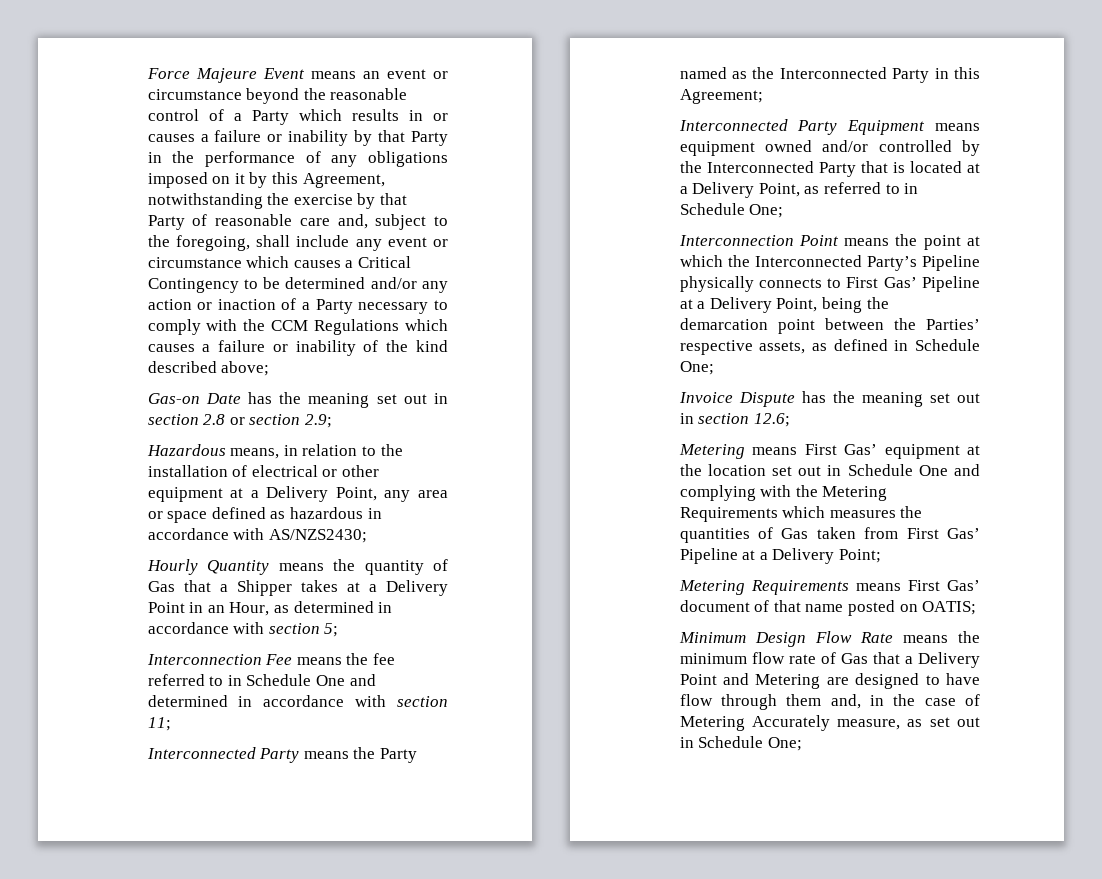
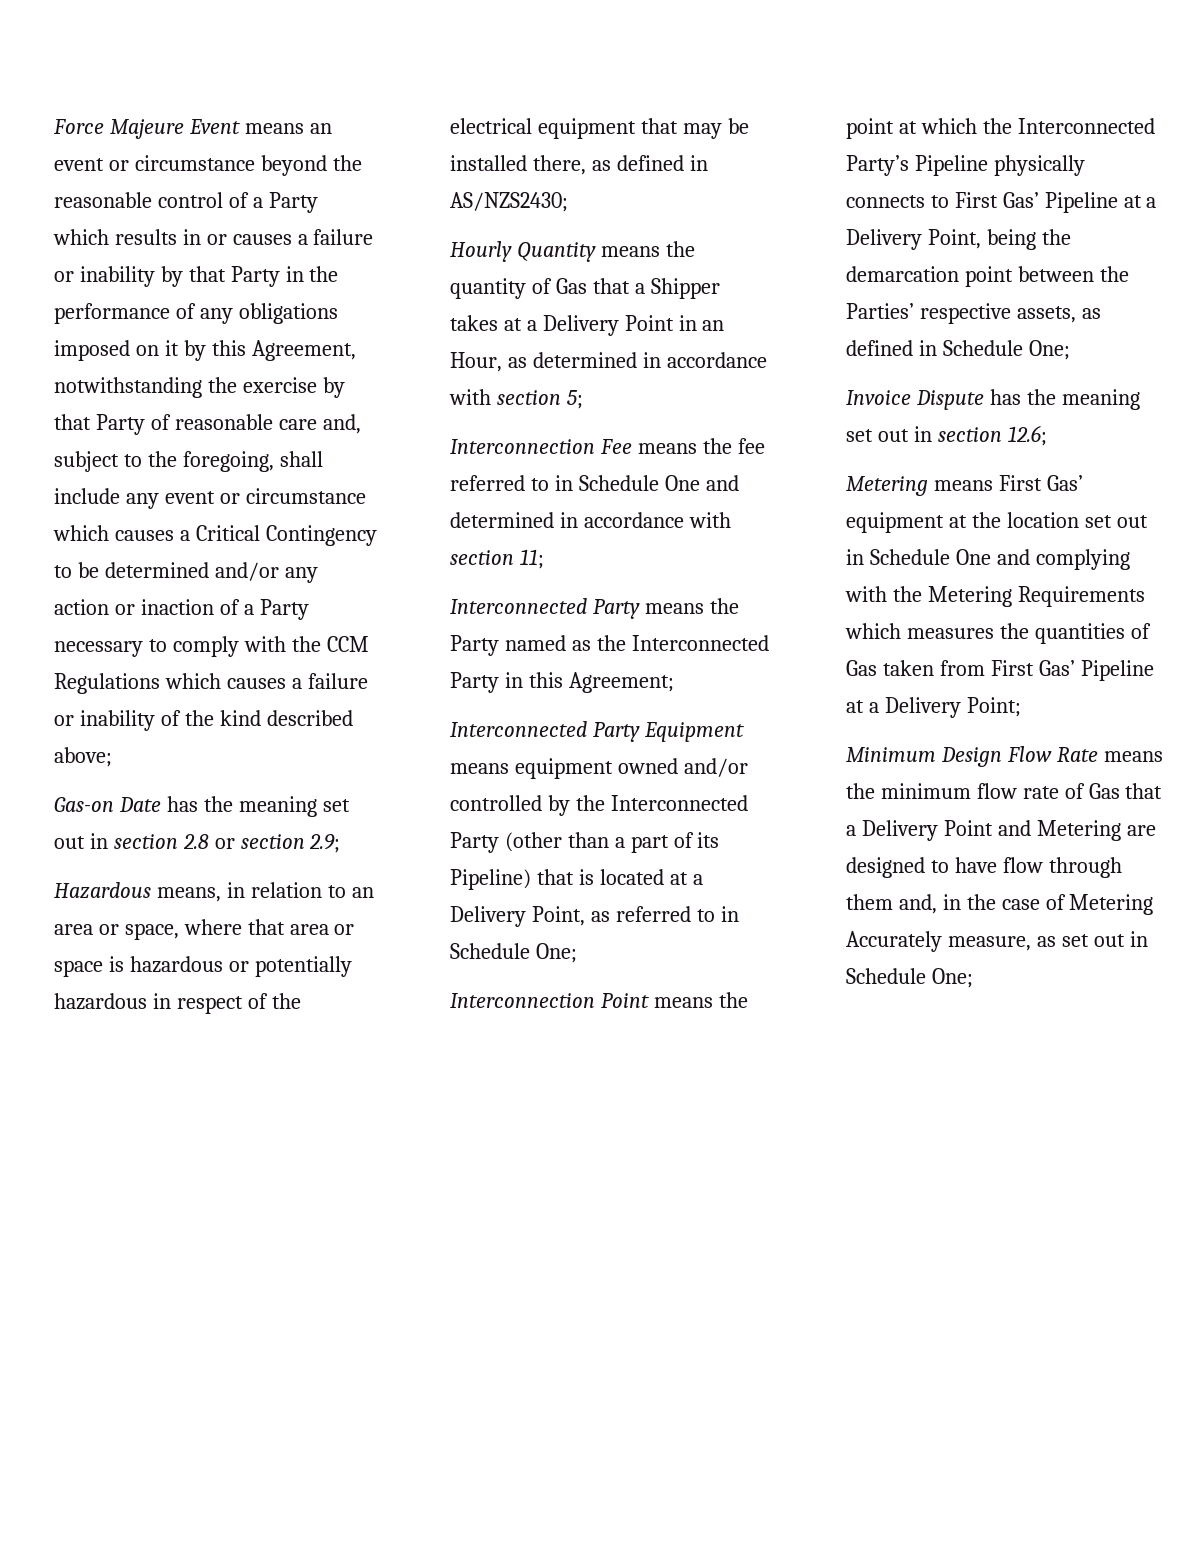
- Hazardous means, in relation to the installation of electrical or other equipment at a Delivery Point, any area or space defined as hazardous in accordance with AS/NZS2430;
+ Hazardous means, in relation to an area or space, where that area or space is hazardous or potentially hazardous in respect of the electrical equipment that may be installed there, as defined in AS/NZS2430;
- Interconnected Party Equipment means equipment owned and/or controlled by the Interconnected Party that is located at a Delivery Point, as referred to in Schedule One;
+ Interconnected Party Equipment means equipment owned and/or controlled by the Interconnected Party (other than a part of its Pipeline) that is located at a Delivery Point, as referred to in Schedule One;
- Metering Requirements means First Gas’ document of that name posted on OATIS;

